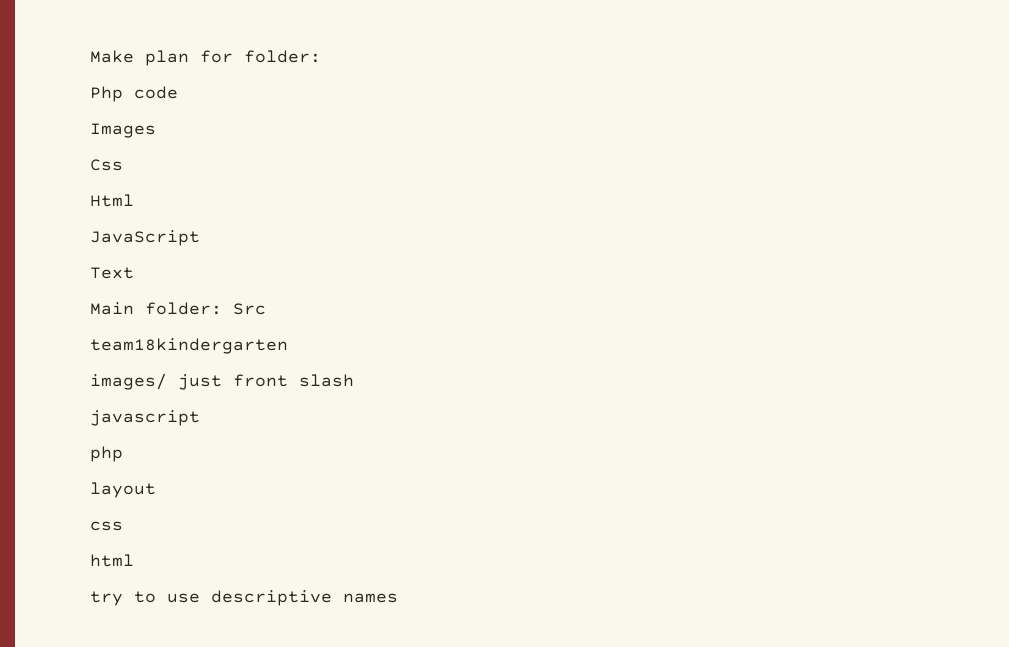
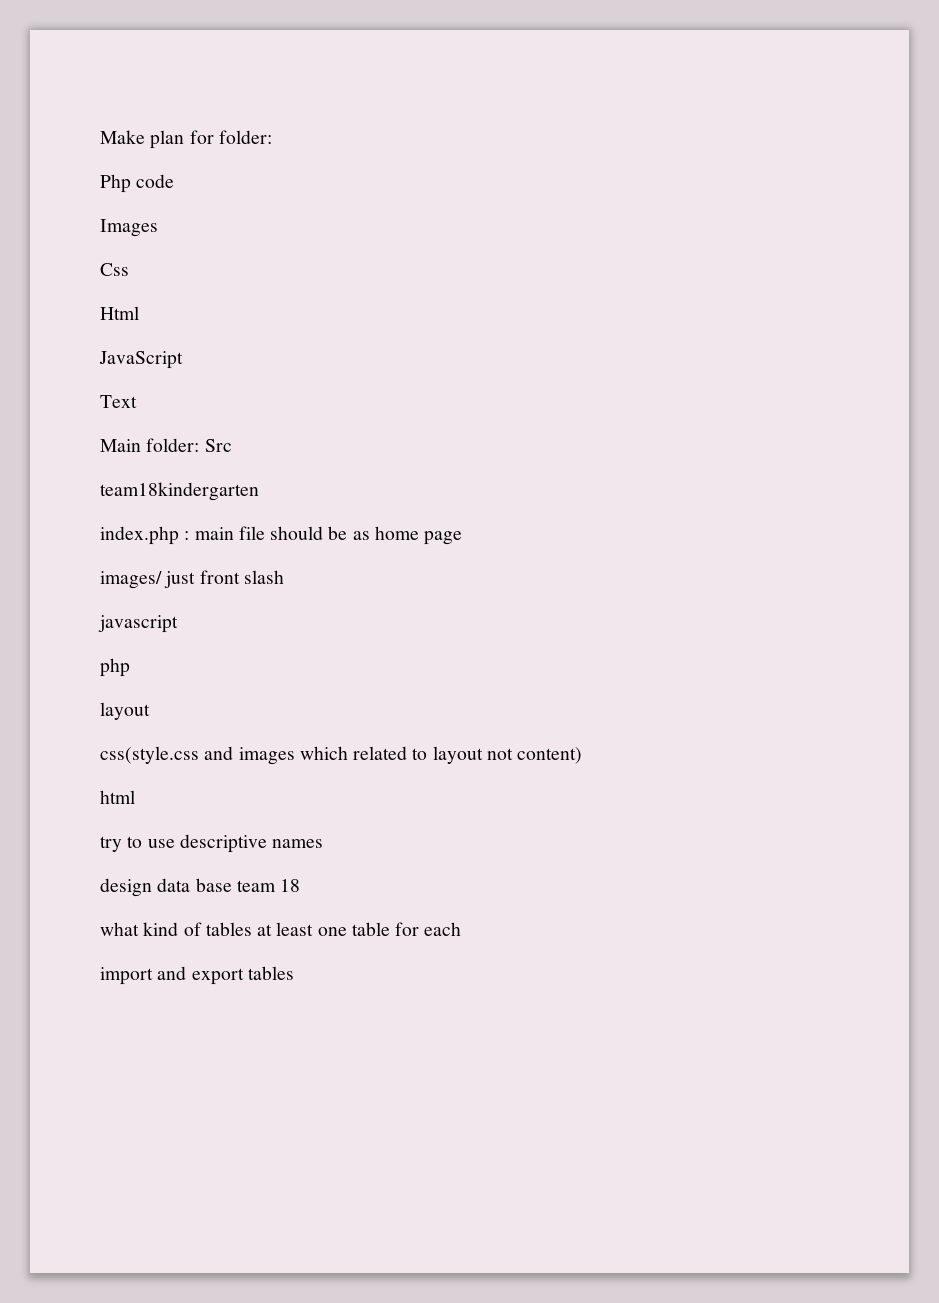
+ index.php : main file should be as home page
- css
+ css(style.css and images which related to layout not content)
+ design data base team 18
+ what kind of tables at least one table for each
+ import and export tables

